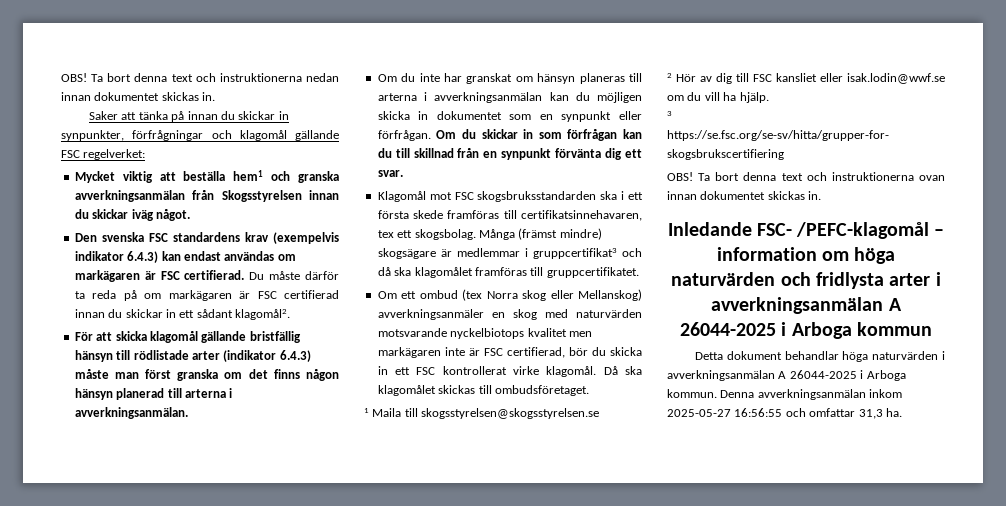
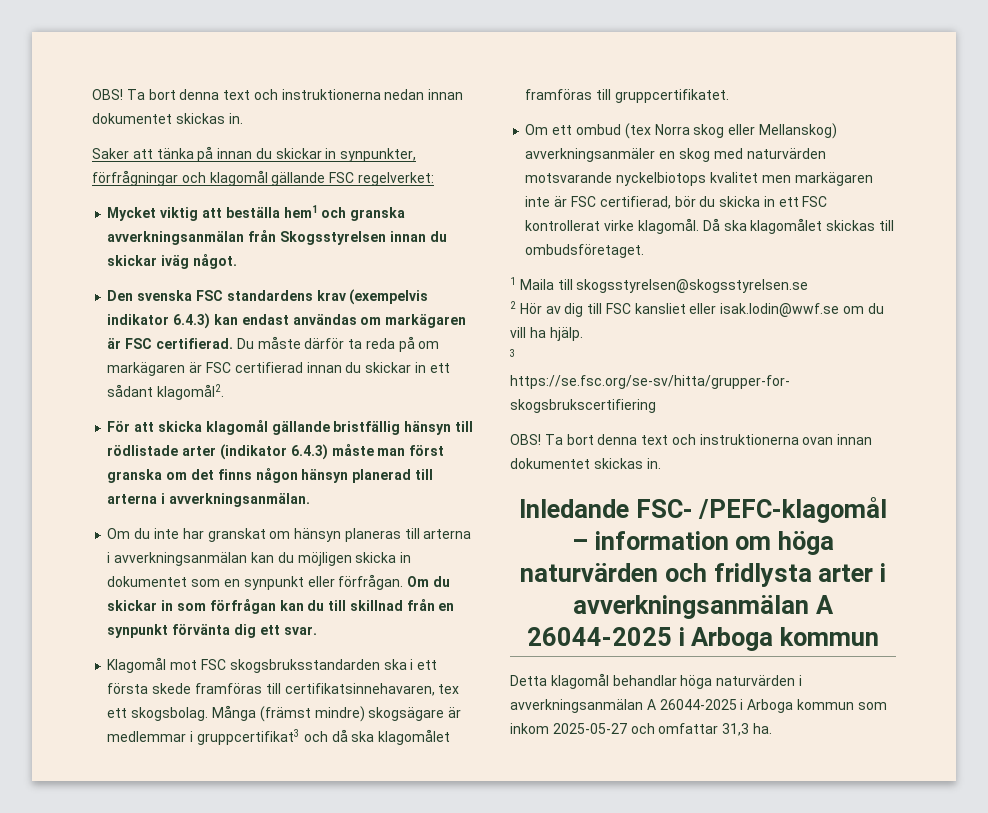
- Detta dokument behandlar höga naturvärden i avverkningsanmälan A 26044-2025 i Arboga kommun. Denna avverkningsanmälan inkom 2025-05-27 16:56:55 och omfattar 31,3 ha.
+ Detta klagomål behandlar höga naturvärden i avverkningsanmälan A 26044-2025 i Arboga kommun som inkom 2025-05-27 och omfattar 31,3 ha.

